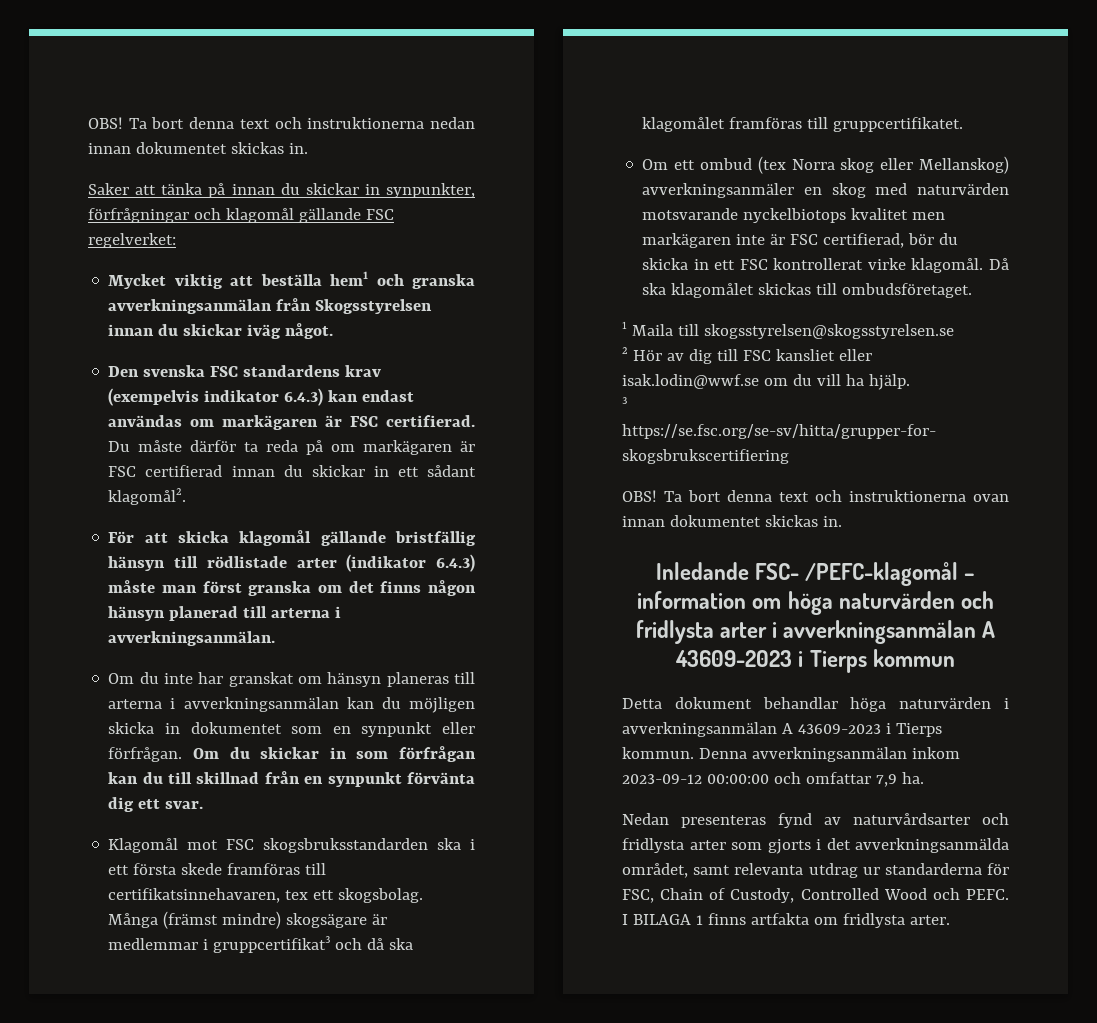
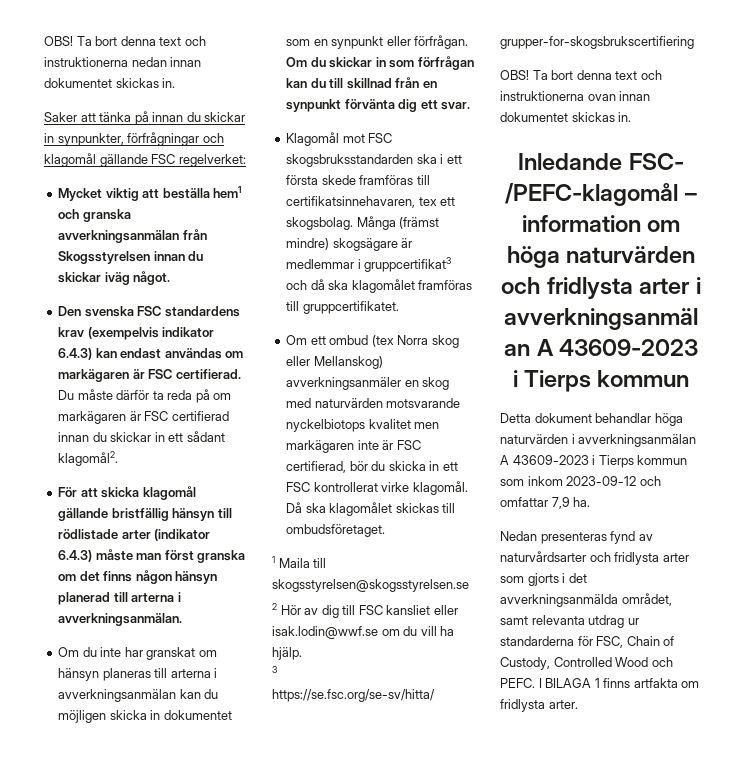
- Detta dokument behandlar höga naturvärden i avverkningsanmälan A 43609-2023 i Tierps kommun. Denna avverkningsanmälan inkom 2023-09-12 00:00:00 och omfattar 7,9 ha.
+ Detta dokument behandlar höga naturvärden i avverkningsanmälan A 43609-2023 i Tierps kommun som inkom 2023-09-12 och omfattar 7,9 ha.

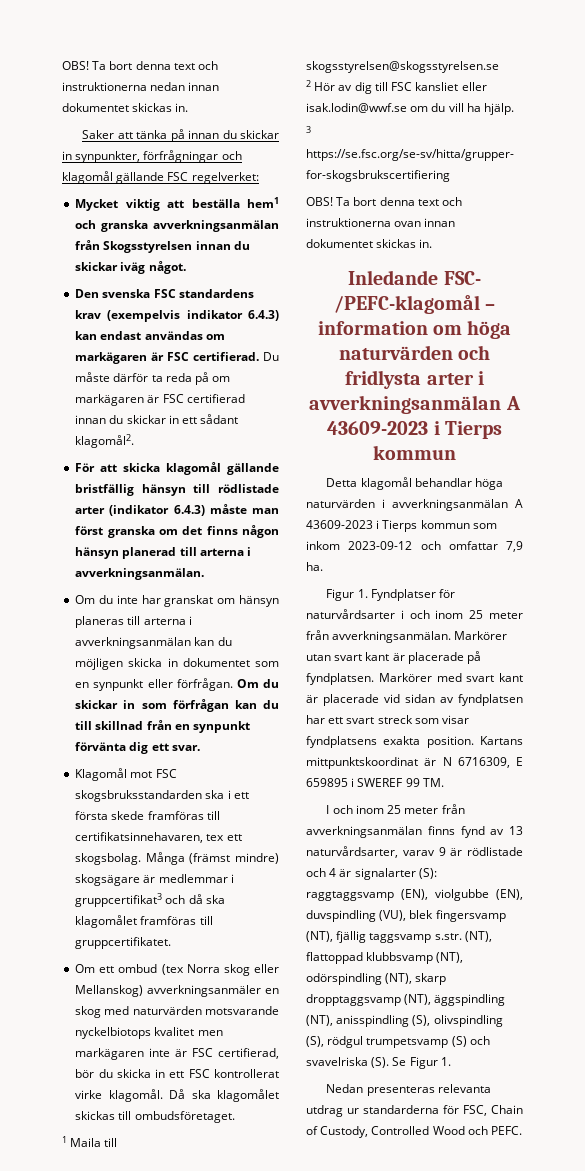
- Detta dokument behandlar höga naturvärden i avverkningsanmälan A 43609-2023 i Tierps kommun som inkom 2023-09-12 och omfattar 7,9 ha.
+ Detta klagomål behandlar höga naturvärden i avverkningsanmälan A 43609-2023 i Tierps kommun som inkom 2023-09-12 och omfattar 7,9 ha.
- Nedan presenteras fynd av naturvårdsarter och fridlysta arter som gjorts i det avverkningsanmälda området, samt relevanta utdrag ur standarderna för FSC, Chain of Custody, Controlled Wood och PEFC. I BILAGA 1 finns artfakta om fridlysta arter.
+ Figur 1. Fyndplatser för naturvårdsarter i och inom 25 meter från avverkningsanmälan. Markörer utan svart kant är placerade på fyndplatsen. Markörer med svart kant är placerade vid sidan av fyndplatsen har ett svart streck som visar fyndplatsens exakta position. Kartans mittpunktskoordinat är N 6716309, E 659895 i SWEREF 99 TM.
+ I och inom 25 meter från avverkningsanmälan finns fynd av 13 naturvårdsarter, varav 9 är rödlistade och 4 är signalarter (S): raggtaggsvamp (EN), violgubbe (EN), duvspindling (VU), blek fingersvamp (NT), fjällig taggsvamp s.str. (NT), flattoppad klubbsvamp (NT), odörspindling (NT), skarp dropptaggsvamp (NT), äggspindling (NT), anisspindling (S), olivspindling (S), rödgul trumpetsvamp (S) och svavelriska (S). Se Figur 1.
+ Nedan presenteras relevanta utdrag ur standarderna för FSC, Chain of Custody, Controlled Wood och PEFC.

